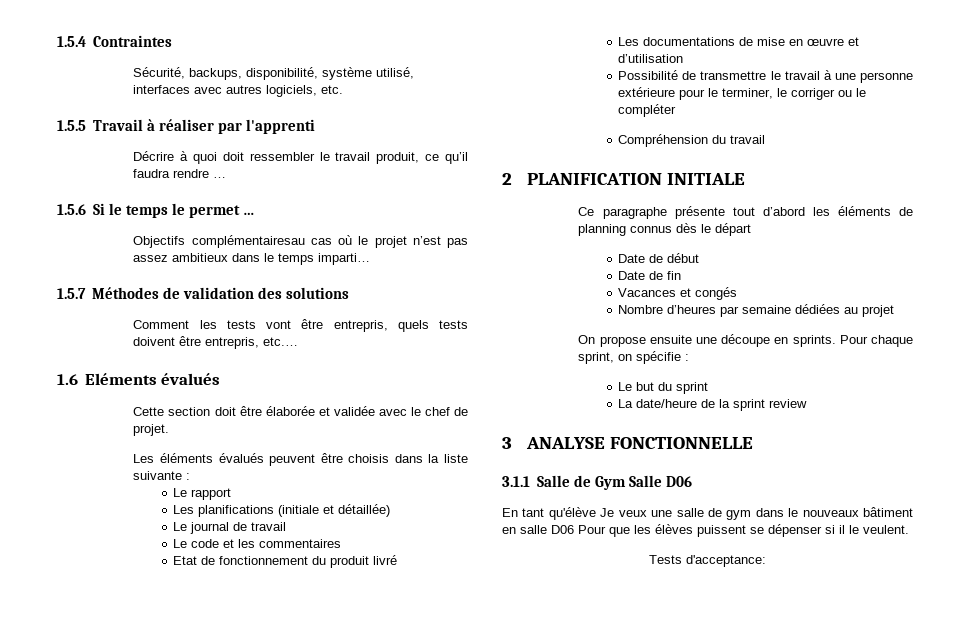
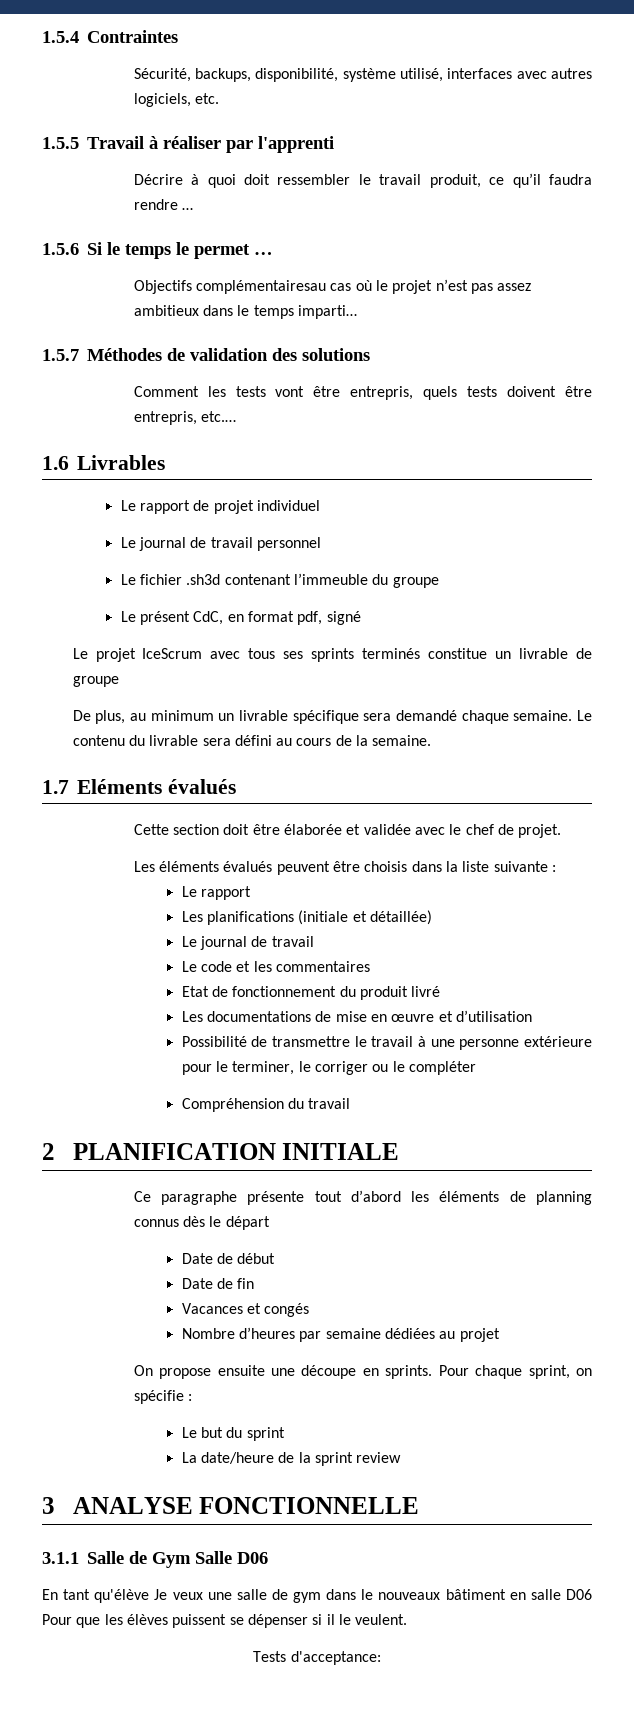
- 1.6 Eléments évalués
+ 1.6 Livrables
+ Le rapport de projet individuel
+ Le journal de travail personnel
+ Le fichier .sh3d contenant l’immeuble du groupe
+ Le présent CdC, en format pdf, signé
+ Le projet IceScrum avec tous ses sprints terminés constitue un livrable de groupe
+ De plus, au minimum un livrable spécifique sera demandé chaque semaine. Le contenu du livrable sera défini au cours de la semaine.
+ 1.7 Eléments évalués

